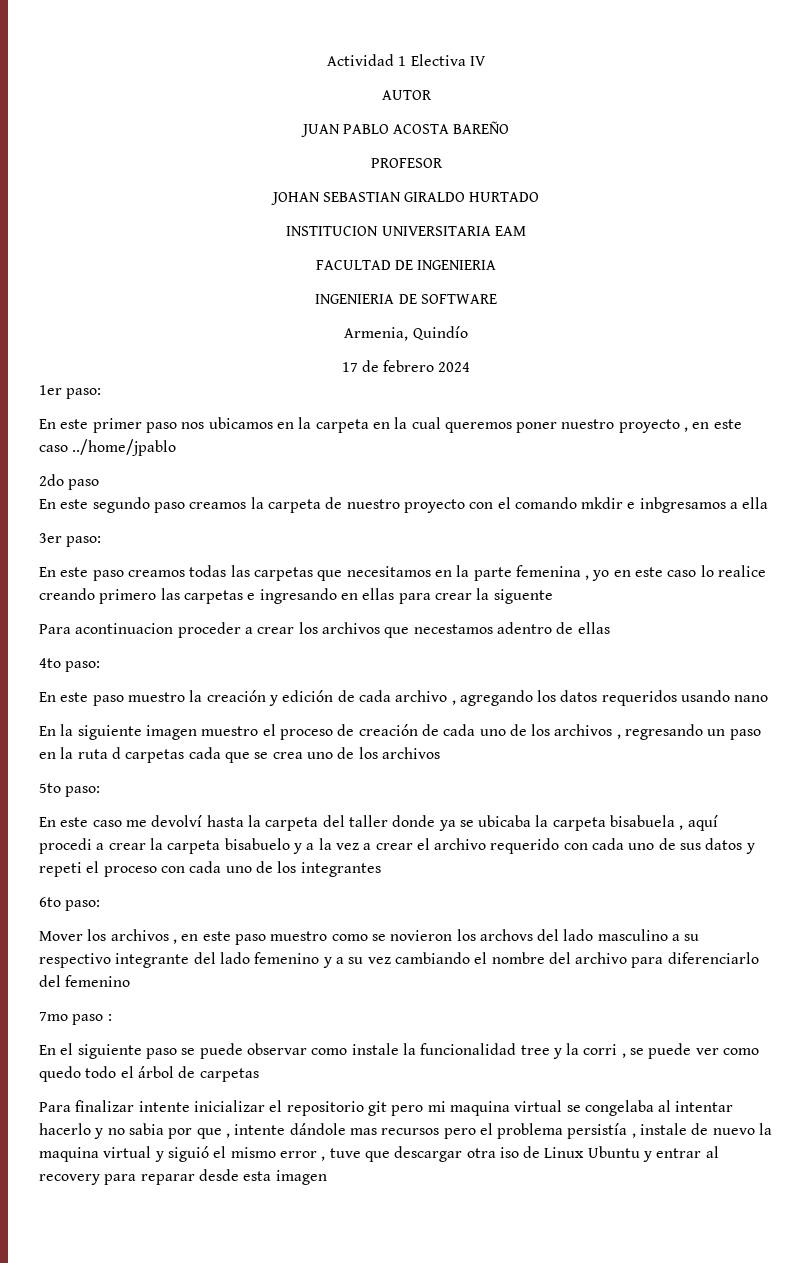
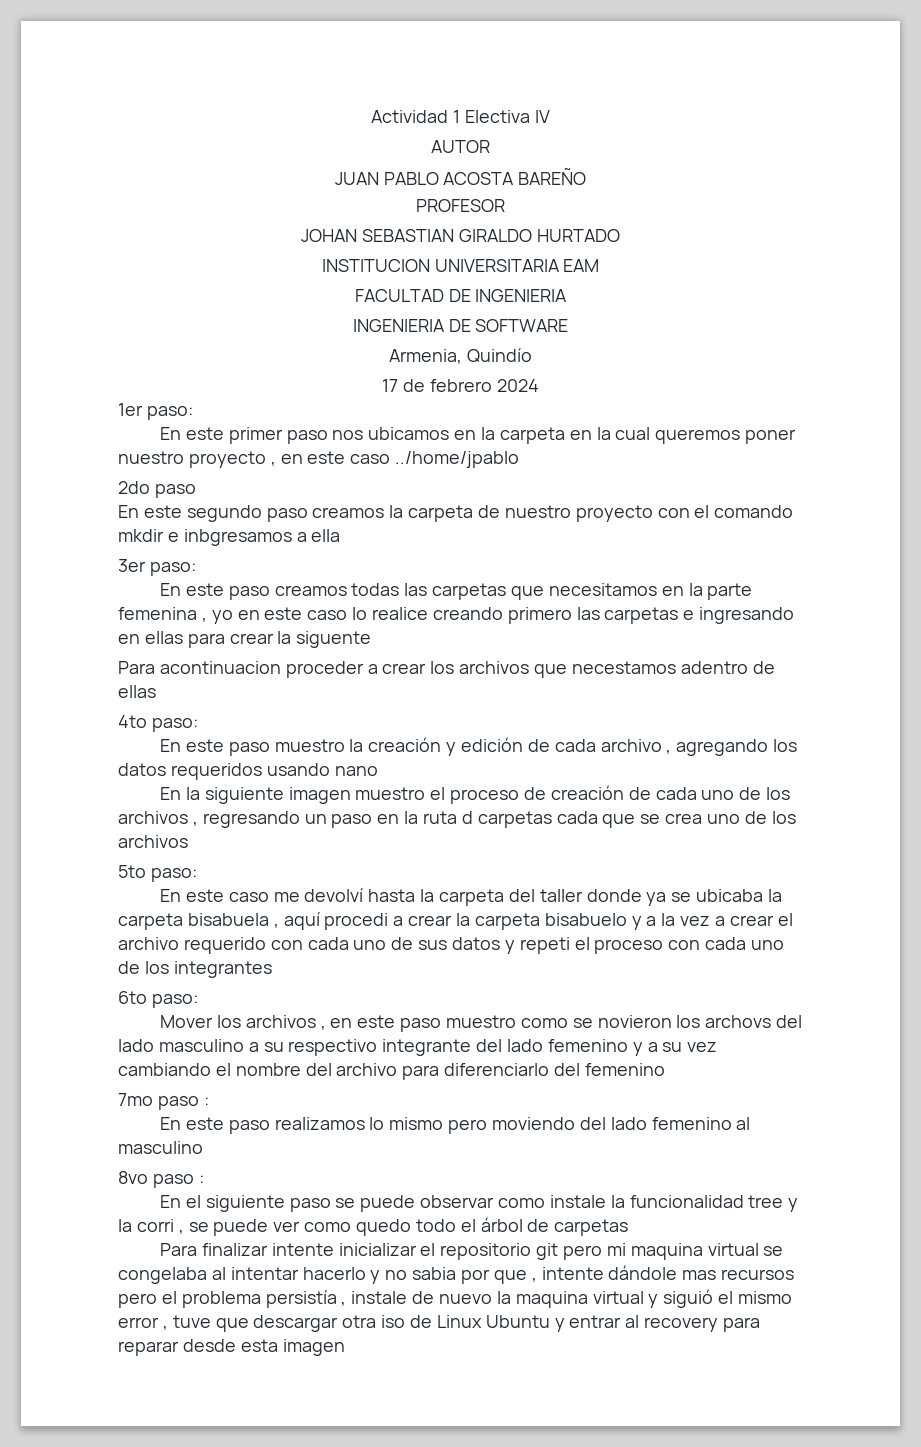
+ En este paso realizamos lo mismo pero moviendo del lado femenino al masculino
+ 8vo paso :

